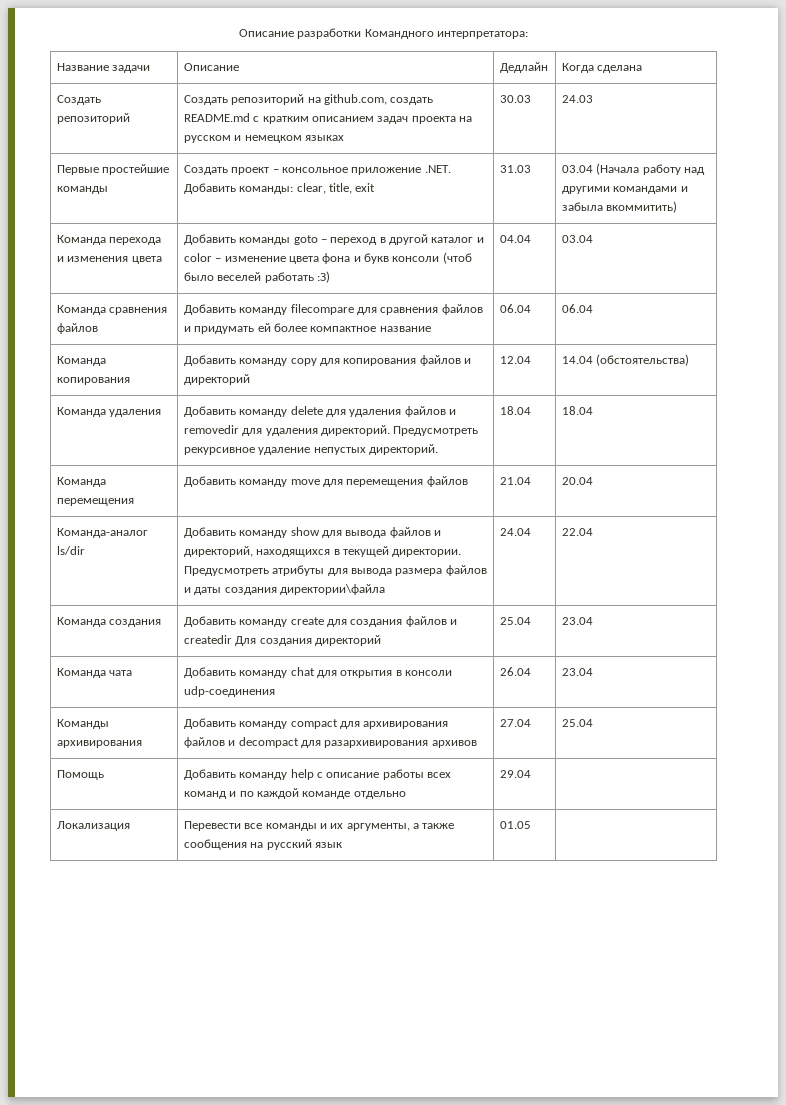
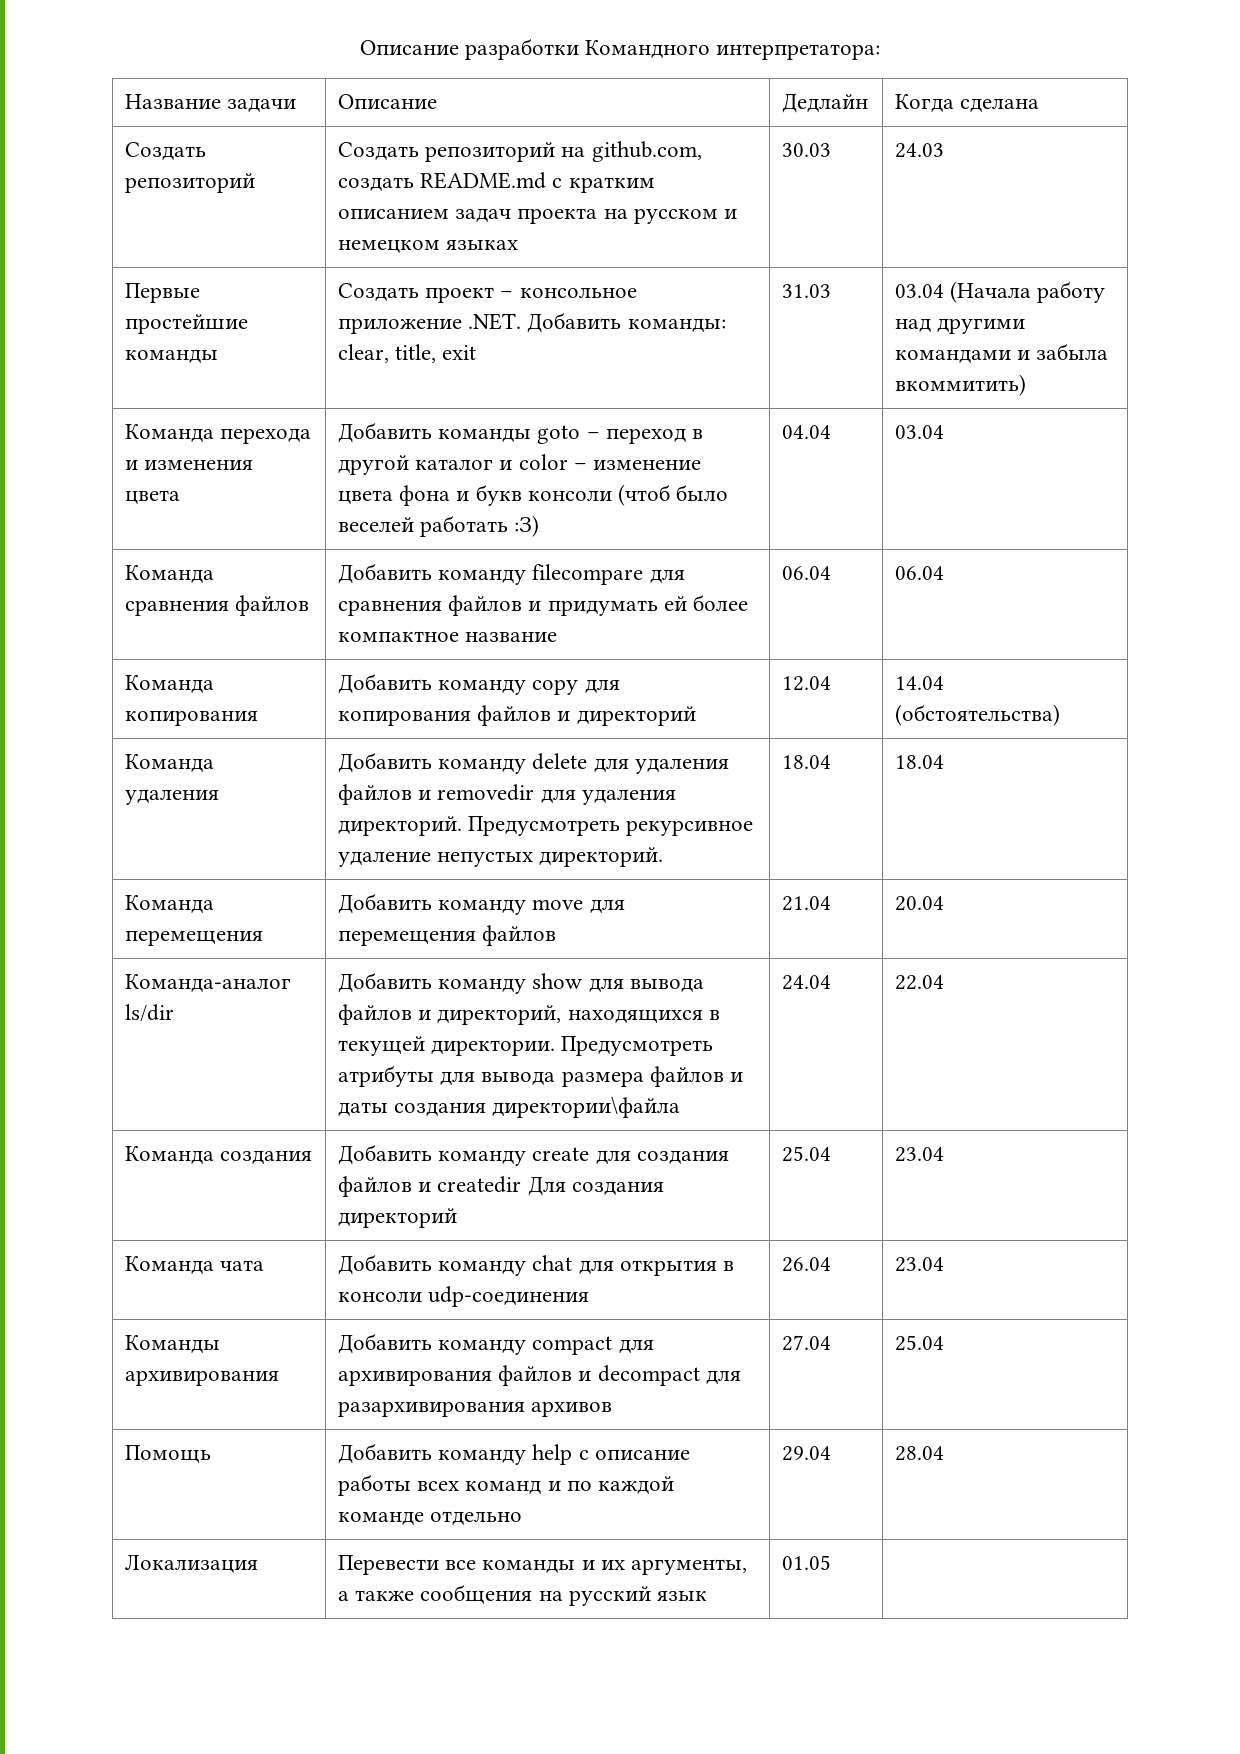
- Помощь | Добавить команду help с описание работы всех команд и по каждой команде отдельно | 29.04 |
+ Помощь | Добавить команду help с описание работы всех команд и по каждой команде отдельно | 29.04 | 28.04

